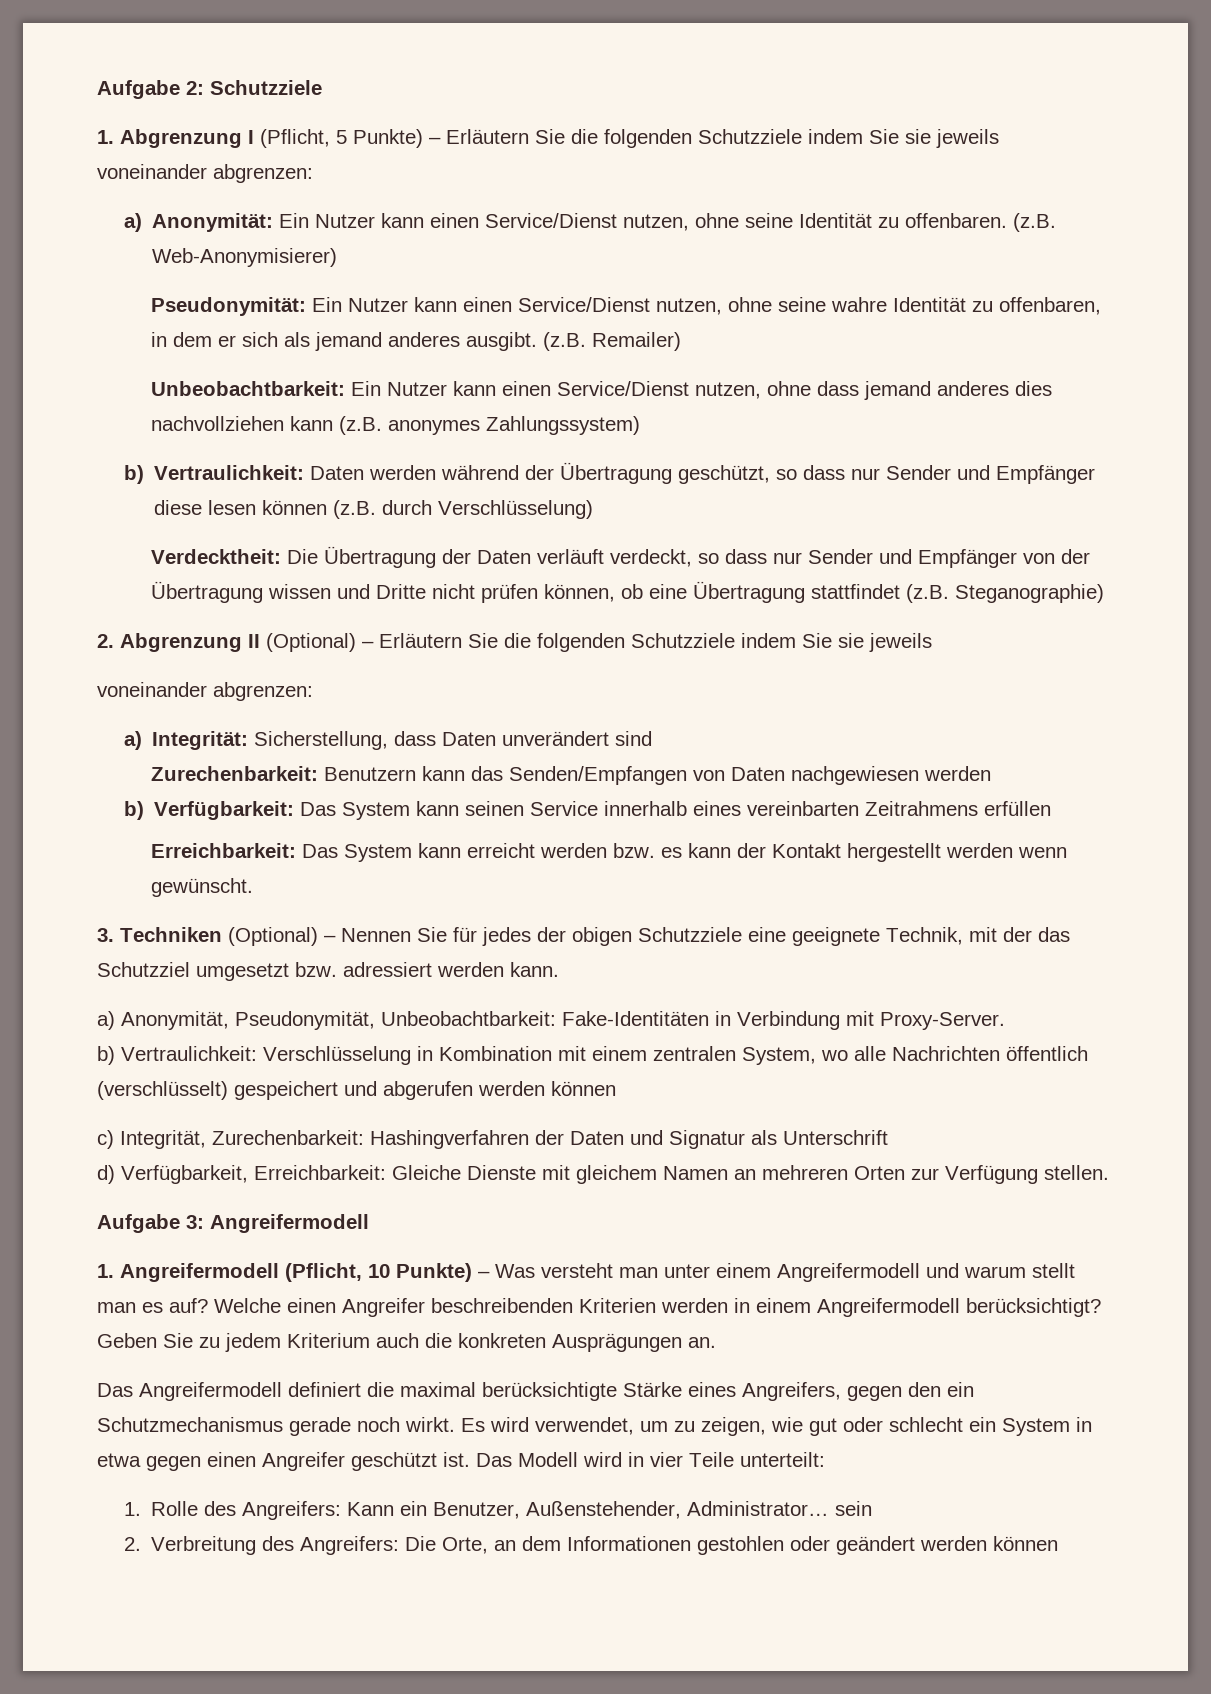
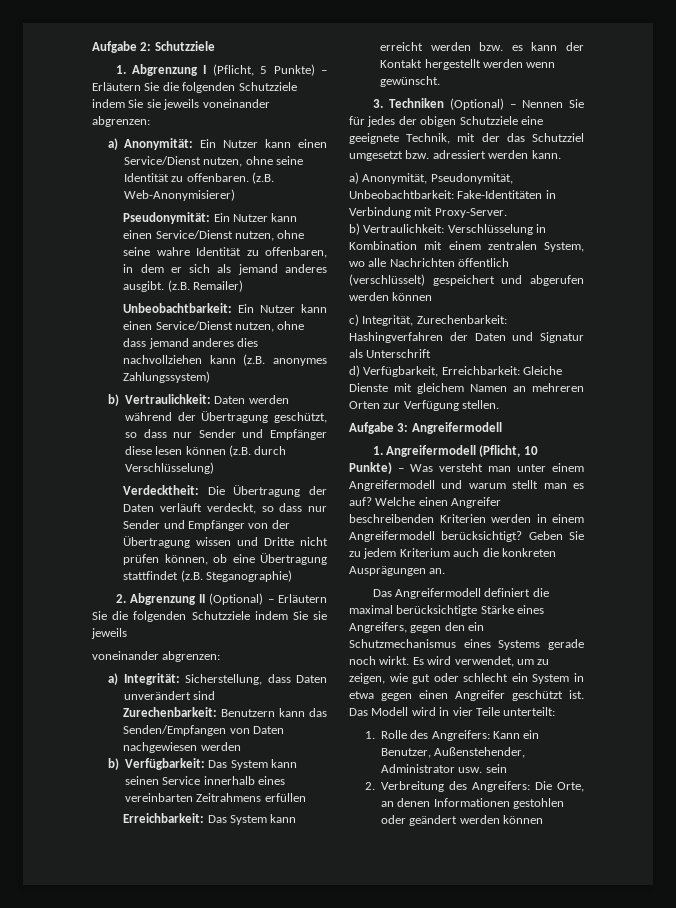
- Das Angreifermodell definiert die maximal berücksichtigte Stärke eines Angreifers, gegen den ein Schutzmechanismus gerade noch wirkt.
+ Das Angreifermodell definiert die maximal berücksichtigte Stärke eines Angreifers, gegen den ein Schutzmechanismus eines Systems gerade noch wirkt.
- 1. Rolle des Angreifers: Kann ein Benutzer, Außenstehender, Administrator… sein
+ 1. Rolle des Angreifers: Kann ein Benutzer, Außenstehender, Administrator usw. sein
- 2. Verbreitung des Angreifers: Die Orte, an dem Informationen gestohlen oder geändert werden können
+ 2. Verbreitung des Angreifers: Die Orte, an denen Informationen gestohlen oder geändert werden können

